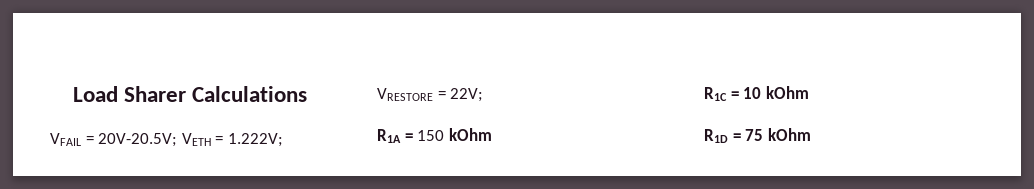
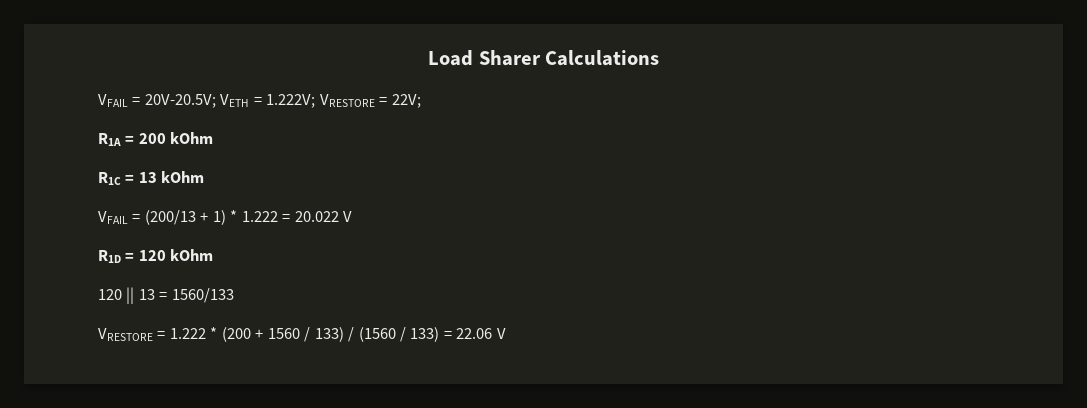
- R1A = 150 kOhm
+ R1A = 200 kOhm
- R1C = 10 kOhm
+ R1C = 13 kOhm
+ VFAIL = (200/13 + 1) * 1.222 = 20.022 V
- R1D = 75 kOhm
+ R1D = 120 kOhm
+ 120 || 13 = 1560/133
+ VRESTORE = 1.222 * (200 + 1560 / 133) / (1560 / 133) = 22.06 V

